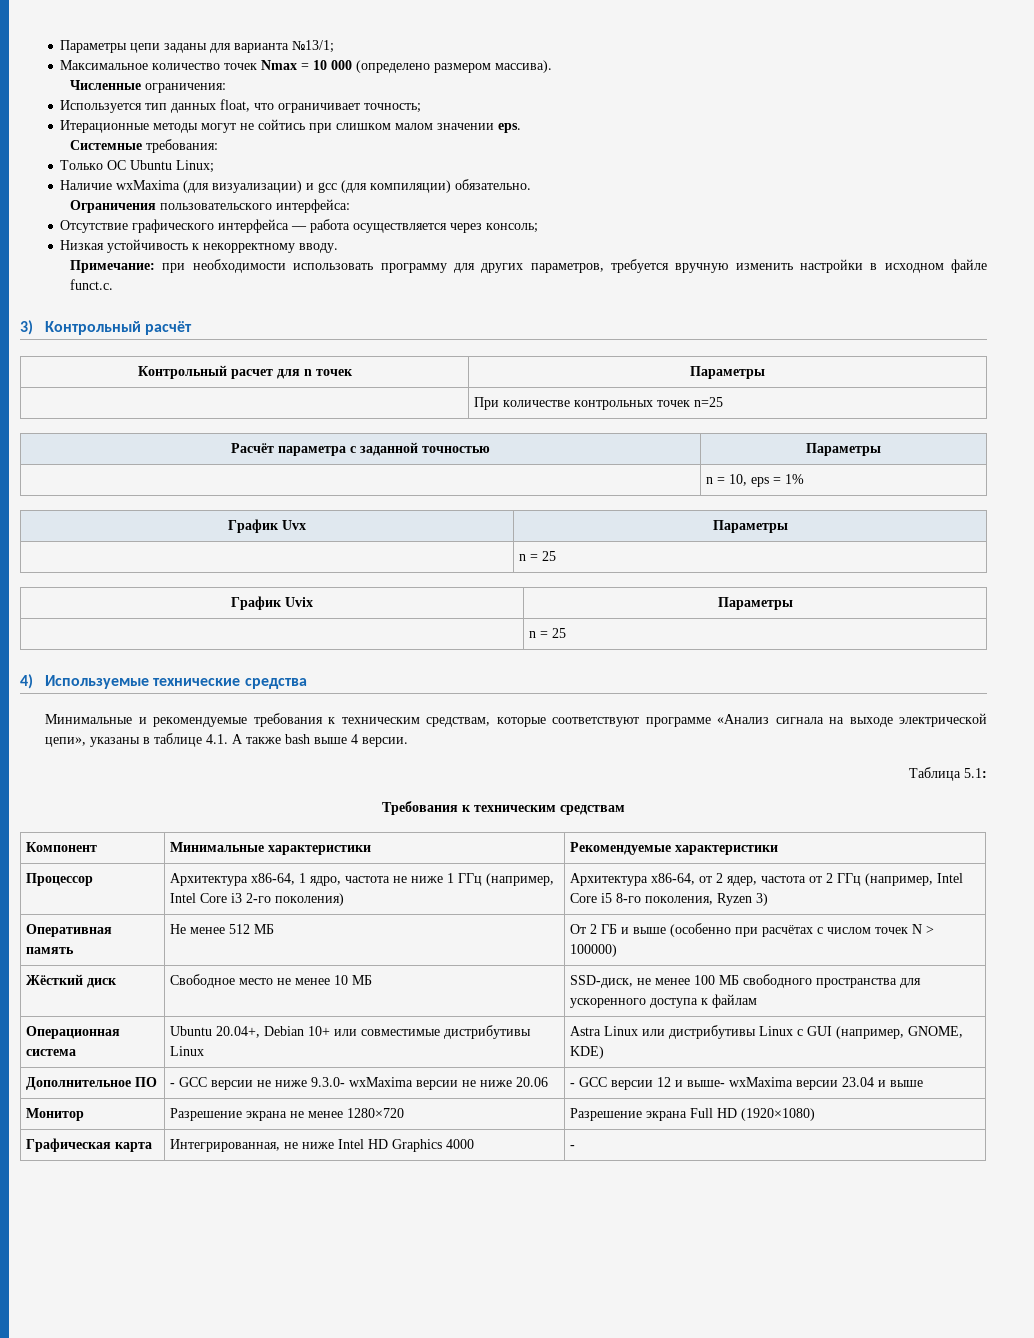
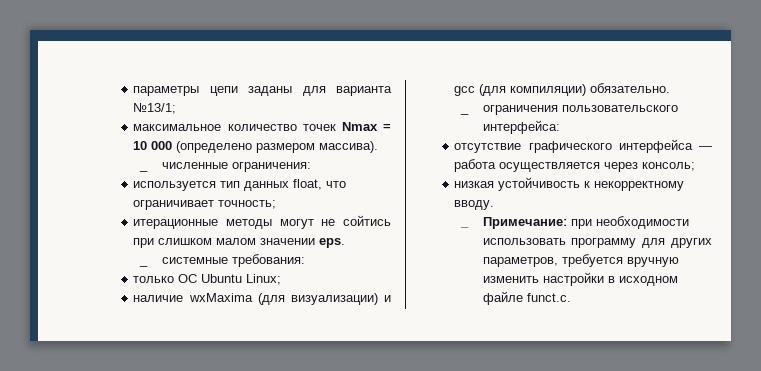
- Параметры цепи заданы для варианта №13/1;
+ параметры цепи заданы для варианта №13/1;
- Максимальное количество точек Nmax = 10 000 (определено размером массива).
+ максимальное количество точек Nmax = 10 000 (определено размером массива).
- Численные ограничения:
+ _ численные ограничения:
- Используется тип данных float, что ограничивает точность;
+ используется тип данных float, что ограничивает точность;
- Итерационные методы могут не сойтись при слишком малом значении eps.
+ итерационные методы могут не сойтись при слишком малом значении eps.
- Системные требования:
+ _ системные требования:
- Только ОС Ubuntu Linux;
+ только ОС Ubuntu Linux;
- Наличие wxMaxima (для визуализации) и gcc (для компиляции) обязательно.
+ наличие wxMaxima (для визуализации) и gcc (для компиляции) обязательно.
- Ограничения пользовательского интерфейса:
+ _ ограничения пользовательского интерфейса:
- Отсутствие графического интерфейса — работа осуществляется через консоль;
+ отсутствие графического интерфейса — работа осуществляется через консоль;
- Низкая устойчивость к некорректному вводу.
+ низкая устойчивость к некорректному вводу.
- Примечание: при необходимости использовать программу для других параметров, требуется вручную изменить настройки в исходном файле funct.c.
+ _ Примечание: при необходимости использовать программу для других параметров, требуется вручную изменить настройки в исходном файле funct.c.
- 3) Контрольный расчёт
- Контрольный расчет для n точек | Параметры
- | При количестве контрольных точек n=25
- Расчёт параметра с заданной точностью | Параметры
- | n = 10, eps = 1%
- График Uvx | Параметры
- | n = 25
- График Uvix | Параметры
- | n = 25
- 4) Используемые технические средства
- Минимальные и рекомендуемые требования к техническим средствам, которые соответствуют программе «Анализ сигнала на выходе электрической цепи», указаны в таблице 4.1. А также bash выше 4 версии.
- Таблица 5.1:
- Требования к техническим средствам
- Компонент | Минимальные характеристики | Рекомендуемые характеристики
- Процессор | Архитектура x86-64, 1 ядро, частота не ниже 1 ГГц (например, Intel Core i3 2-го поколения) | Архитектура x86-64, от 2 ядер, частота от 2 ГГц (например, Intel Core i5 8-го поколения, Ryzen 3)
- Оперативная память | Не менее 512 МБ | От 2 ГБ и выше (особенно при расчётах с числом точек N > 100000)
- Жёсткий диск | Свободное место не менее 10 МБ | SSD-диск, не менее 100 МБ свободного пространства для ускоренного доступа к файлам
- Операционная система | Ubuntu 20.04+, Debian 10+ или совместимые дистрибутивы Linux | Astra Linux или дистрибутивы Linux с GUI (например, GNOME, KDE)
- Дополнительное ПО | - GCC версии не ниже 9.3.0- wxMaxima версии не ниже 20.06 | - GCC версии 12 и выше- wxMaxima версии 23.04 и выше
- Монитор | Разрешение экрана не менее 1280×720 | Разрешение экрана Full HD (1920×1080)
- Графическая карта | Интегрированная, не ниже Intel HD Graphics 4000 | -

